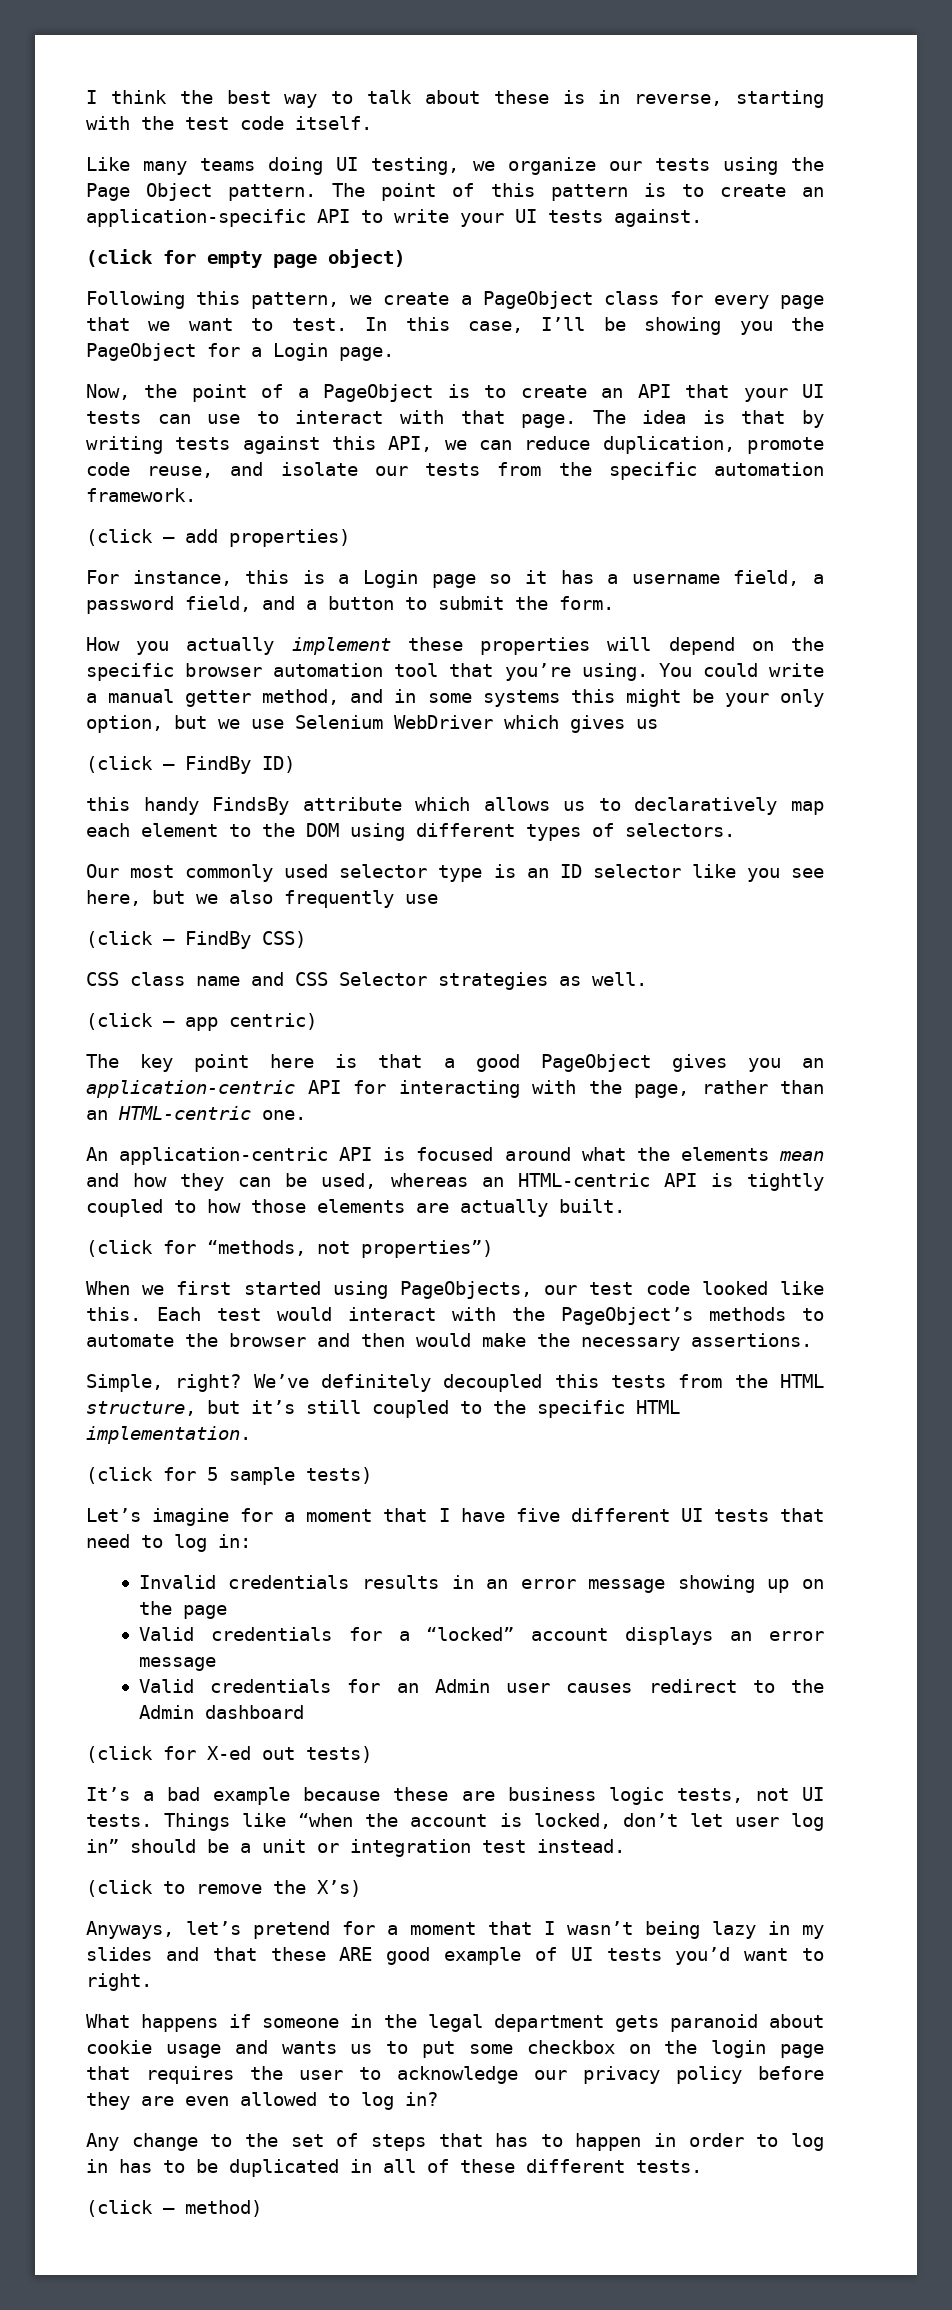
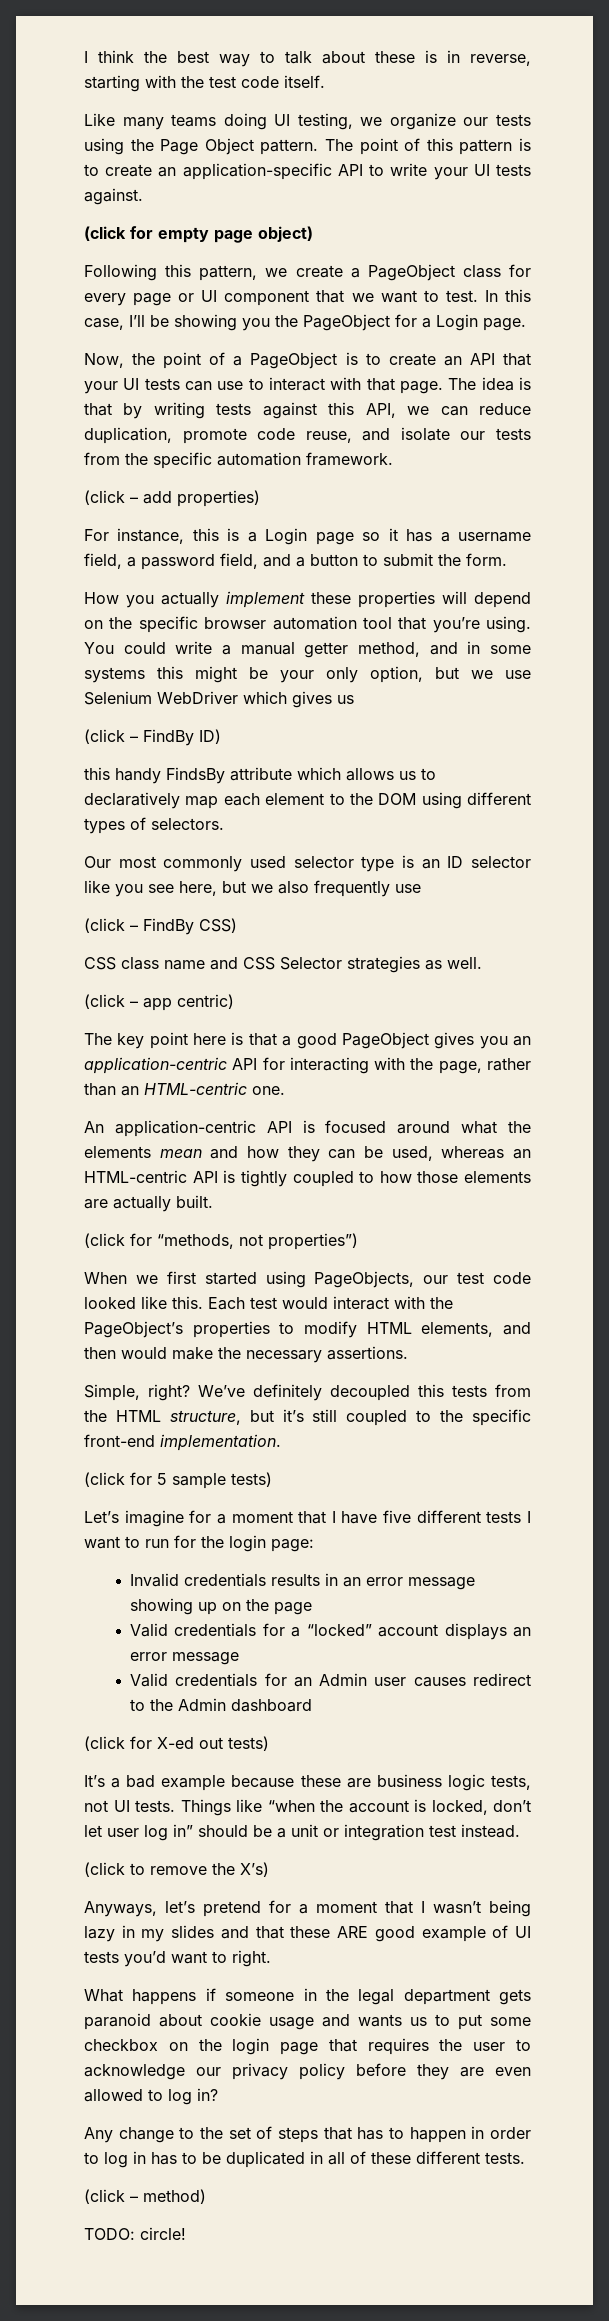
- Following this pattern, we create a PageObject class for every page that we want to test.
+ Following this pattern, we create a PageObject class for every page or UI component that we want to test.
- Each test would interact with the PageObject’s methods to automate the browser and then would make the necessary assertions.
+ Each test would interact with the PageObject’s properties to modify HTML elements, and then would make the necessary assertions.
- We’ve definitely decoupled this tests from the HTML structure, but it’s still coupled to the specific HTML implementation.
+ We’ve definitely decoupled this tests from the HTML structure, but it’s still coupled to the specific front-end implementation.
- Let’s imagine for a moment that I have five different UI tests that need to log in:
+ Let’s imagine for a moment that I have five different tests I want to run for the login page:
+ TODO: circle!

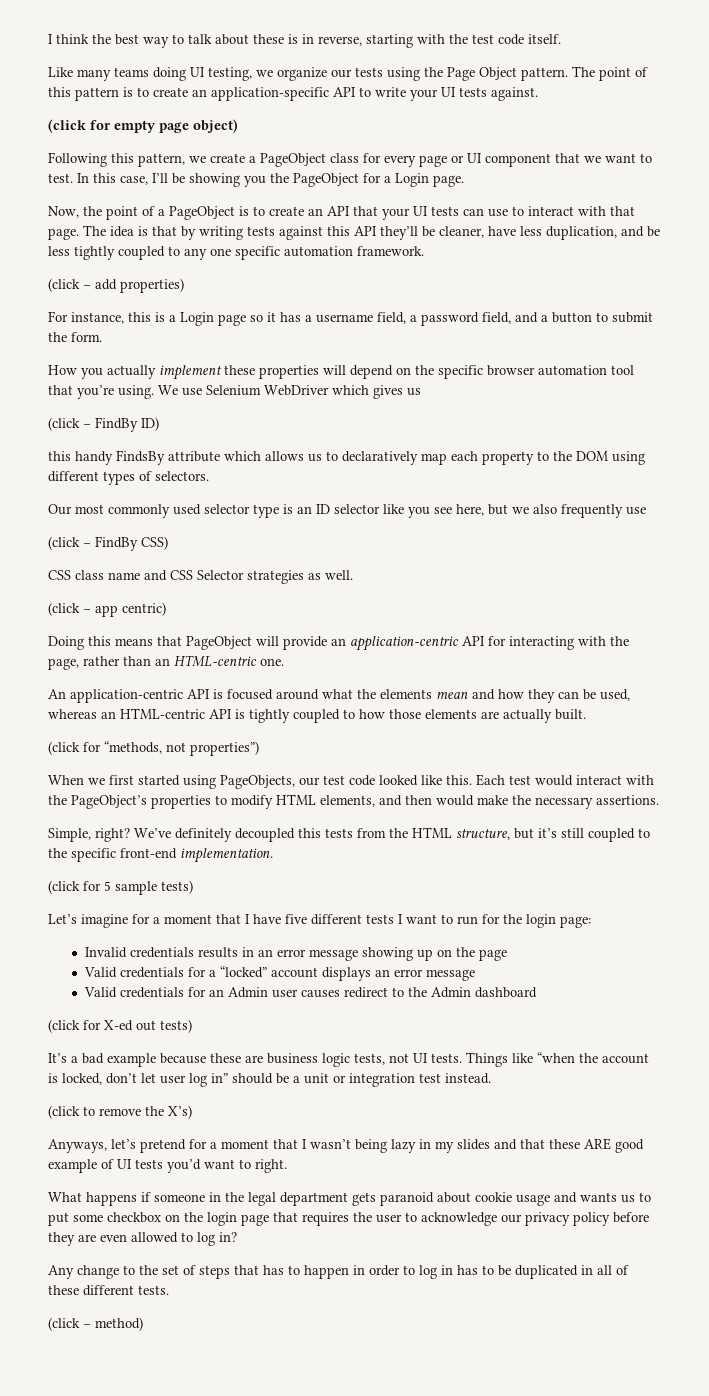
- The idea is that by writing tests against this API, we can reduce duplication, promote code reuse, and isolate our tests from the specific automation framework.
+ The idea is that by writing tests against this API they’ll be cleaner, have less duplication, and be less tightly coupled to any one specific automation framework.
- You could write a manual getter method, and in some systems this might be your only option, but we use Selenium WebDriver which gives us
+ We use Selenium WebDriver which gives us
- this handy FindsBy attribute which allows us to declaratively map each element to the DOM using different types of selectors.
+ this handy FindsBy attribute which allows us to declaratively map each property to the DOM using different types of selectors.
- The key point here is that a good PageObject gives you an application-centric API for interacting with the page, rather than an HTML-centric one.
+ Doing this means that PageObject will provide an application-centric API for interacting with the page, rather than an HTML-centric one.
- TODO: circle!

